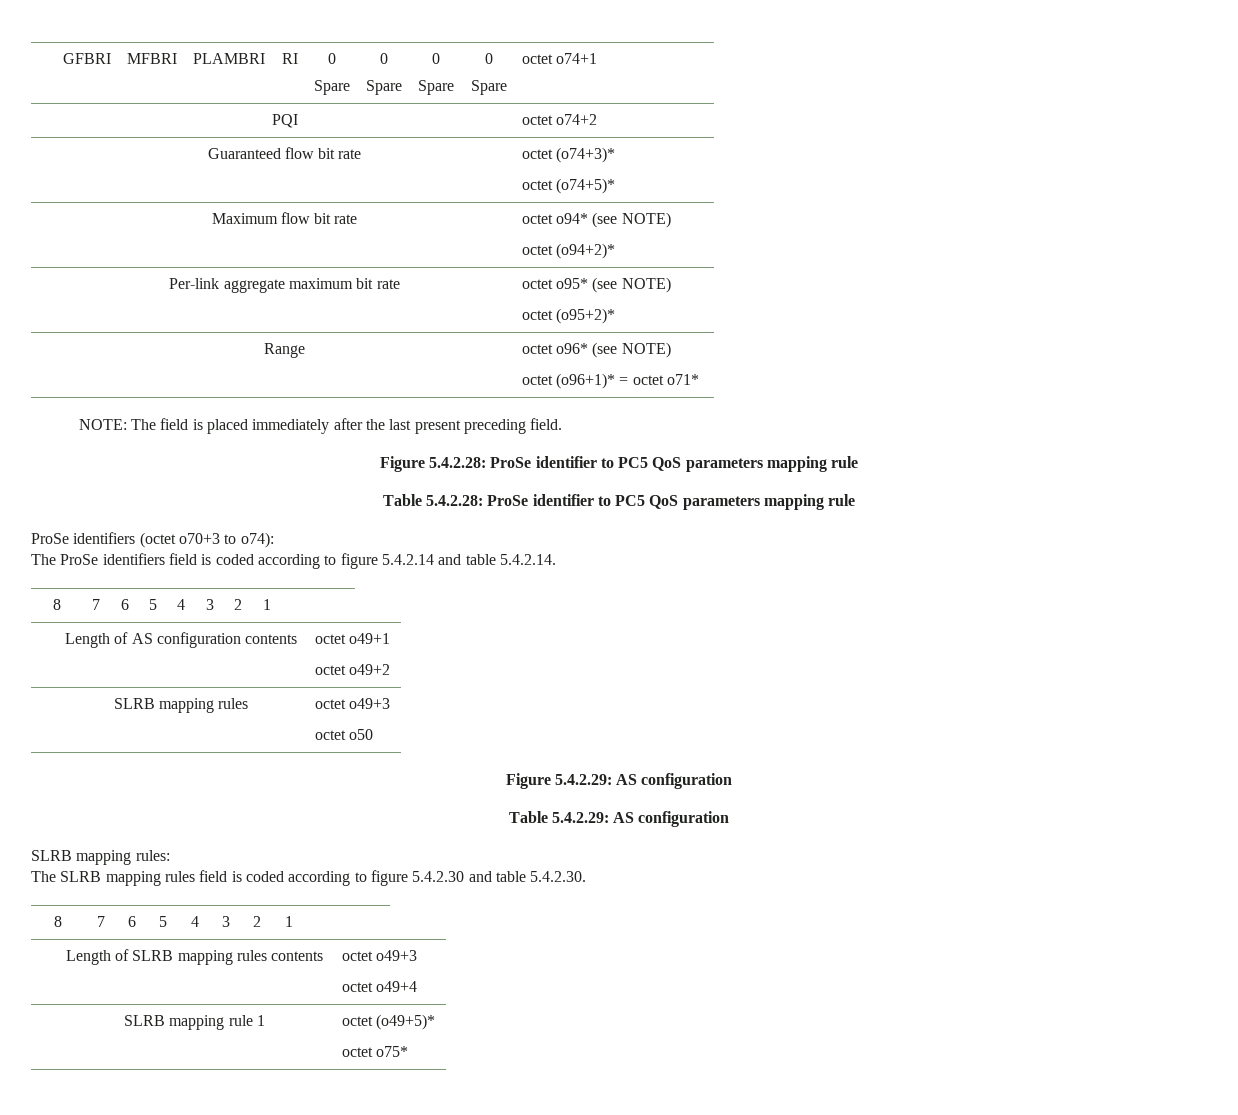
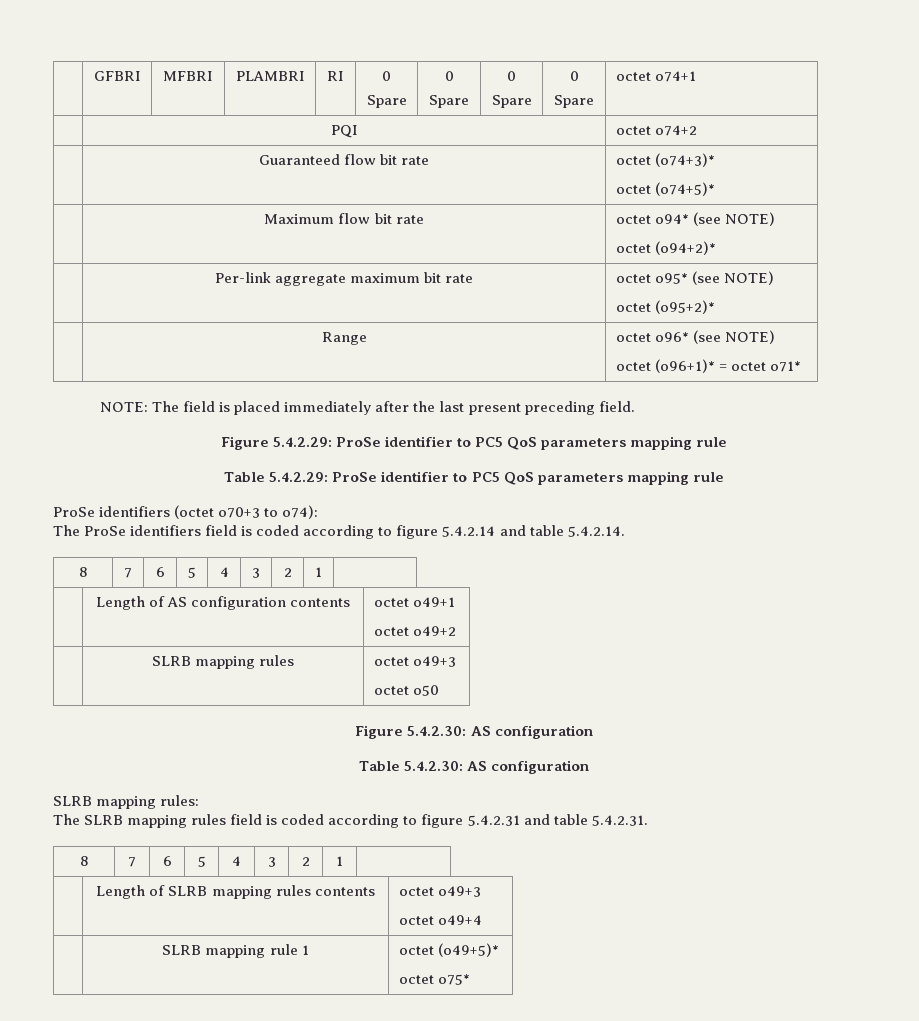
- Figure 5.4.2.28: ProSe identifier to PC5 QoS parameters mapping rule
+ Figure 5.4.2.29: ProSe identifier to PC5 QoS parameters mapping rule
- Table 5.4.2.28: ProSe identifier to PC5 QoS parameters mapping rule
+ Table 5.4.2.29: ProSe identifier to PC5 QoS parameters mapping rule
- Figure 5.4.2.29: AS configuration
+ Figure 5.4.2.30: AS configuration
- Table 5.4.2.29: AS configuration
+ Table 5.4.2.30: AS configuration
- The SLRB mapping rules field is coded according to figure 5.4.2.30 and table 5.4.2.30.
+ The SLRB mapping rules field is coded according to figure 5.4.2.31 and table 5.4.2.31.

